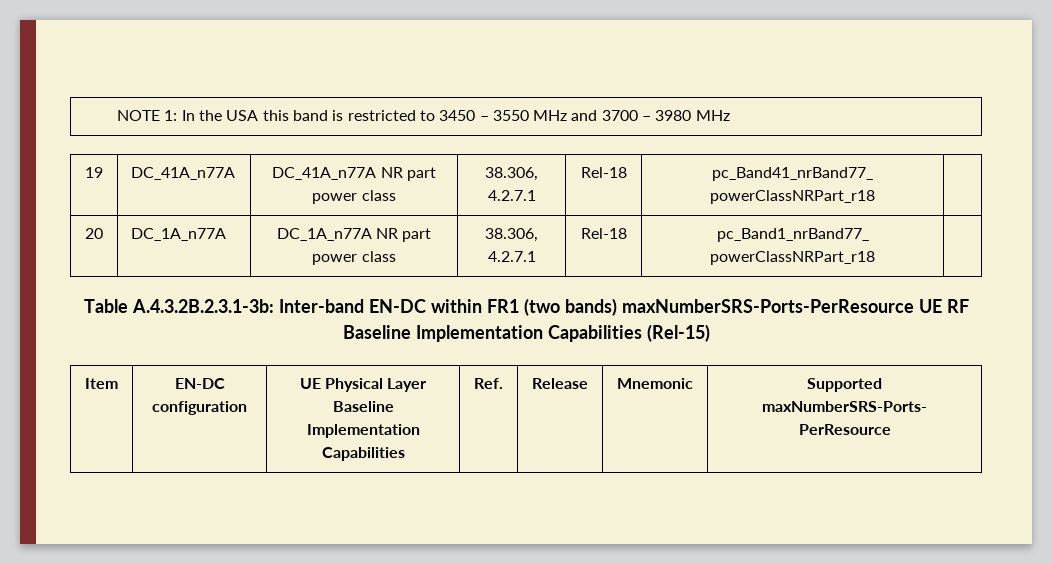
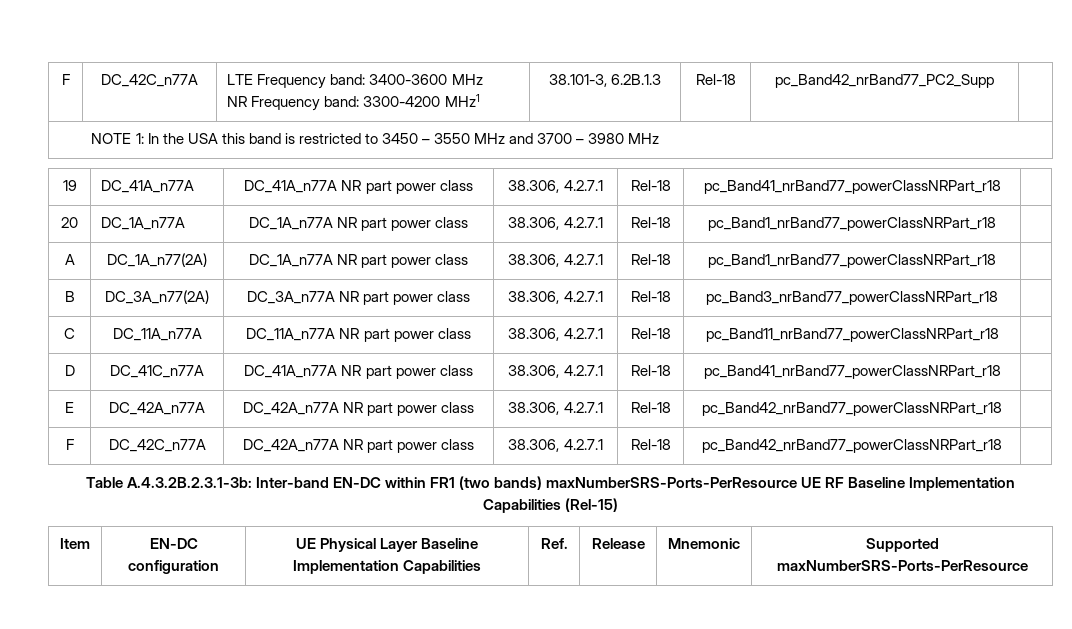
+ F | DC_42C_n77A | LTE Frequency band: 3400-3600 MHz
+ NR Frequency band: 3300-4200 MHz1 | 38.101-3, 6.2B.1.3 | Rel-18 | pc_Band42_nrBand77_PC2_Supp |
+ A | DC_1A_n77(2A) | DC_1A_n77A NR part power class | 38.306, 4.2.7.1 | Rel-18 | pc_Band1_nrBand77_powerClassNRPart_r18 |
+ B | DC_3A_n77(2A) | DC_3A_n77A NR part power class | 38.306, 4.2.7.1 | Rel-18 | pc_Band3_nrBand77_powerClassNRPart_r18 |
+ C | DC_11A_n77A | DC_11A_n77A NR part power class | 38.306, 4.2.7.1 | Rel-18 | pc_Band11_nrBand77_powerClassNRPart_r18 |
+ D | DC_41C_n77A | DC_41A_n77A NR part power class | 38.306, 4.2.7.1 | Rel-18 | pc_Band41_nrBand77_powerClassNRPart_r18 |
+ E | DC_42A_n77A | DC_42A_n77A NR part power class | 38.306, 4.2.7.1 | Rel-18 | pc_Band42_nrBand77_powerClassNRPart_r18 |
+ F | DC_42C_n77A | DC_42A_n77A NR part power class | 38.306, 4.2.7.1 | Rel-18 | pc_Band42_nrBand77_powerClassNRPart_r18 |

